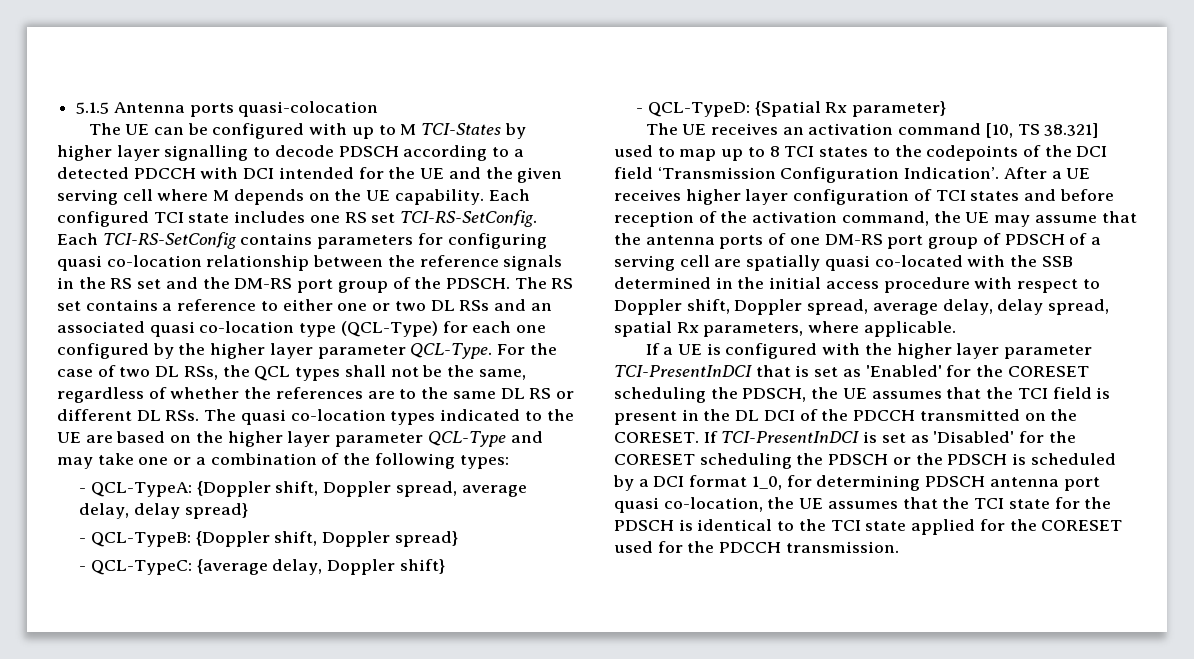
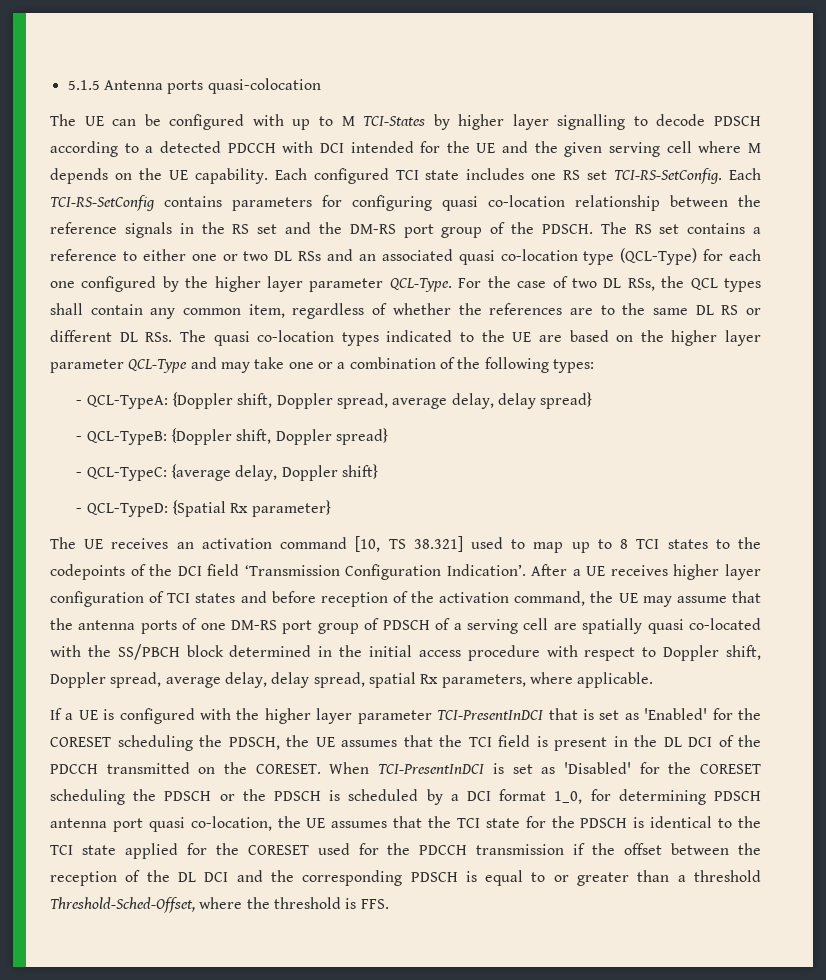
- For the case of two DL RSs, the QCL types shall not be the same, regardless of whether the references are to the same DL RS or different DL RSs. The quasi co-location types indicated to the UE are based on the higher layer parameter QCL-Type and may take one or a combination of the following types:
+ For the case of two DL RSs, the QCL types shall contain any common item, regardless of whether the references are to the same DL RS or different DL RSs. The quasi co-location types indicated to the UE are based on the higher layer parameter QCL-Type and may take one or a combination of the following types:
- After a UE receives higher layer configuration of TCI states and before reception of the activation command, the UE may assume that the antenna ports of one DM-RS port group of PDSCH of a serving cell are spatially quasi co-located with the SSB determined in the initial access procedure with respect to Doppler shift, Doppler spread, average delay, delay spread, spatial Rx parameters, where applicable.
+ After a UE receives higher layer configuration of TCI states and before reception of the activation command, the UE may assume that the antenna ports of one DM-RS port group of PDSCH of a serving cell are spatially quasi co-located with the SS/PBCH block determined in the initial access procedure with respect to Doppler shift, Doppler spread, average delay, delay spread, spatial Rx parameters, where applicable.
- If TCI-PresentInDCI is set as 'Disabled' for the CORESET scheduling the PDSCH or the PDSCH is scheduled by a DCI format 1_0, for determining PDSCH antenna port quasi co-location, the UE assumes that the TCI state for the PDSCH is identical to the TCI state applied for the CORESET used for the PDCCH transmission.
+ When TCI-PresentInDCI is set as 'Disabled' for the CORESET scheduling the PDSCH or the PDSCH is scheduled by a DCI format 1_0, for determining PDSCH antenna port quasi co-location, the UE assumes that the TCI state for the PDSCH is identical to the TCI state applied for the CORESET used for the PDCCH transmission if the offset between the reception of the DL DCI and the corresponding PDSCH is equal to or greater than a threshold Threshold-Sched-Offset, where the threshold is FFS.

